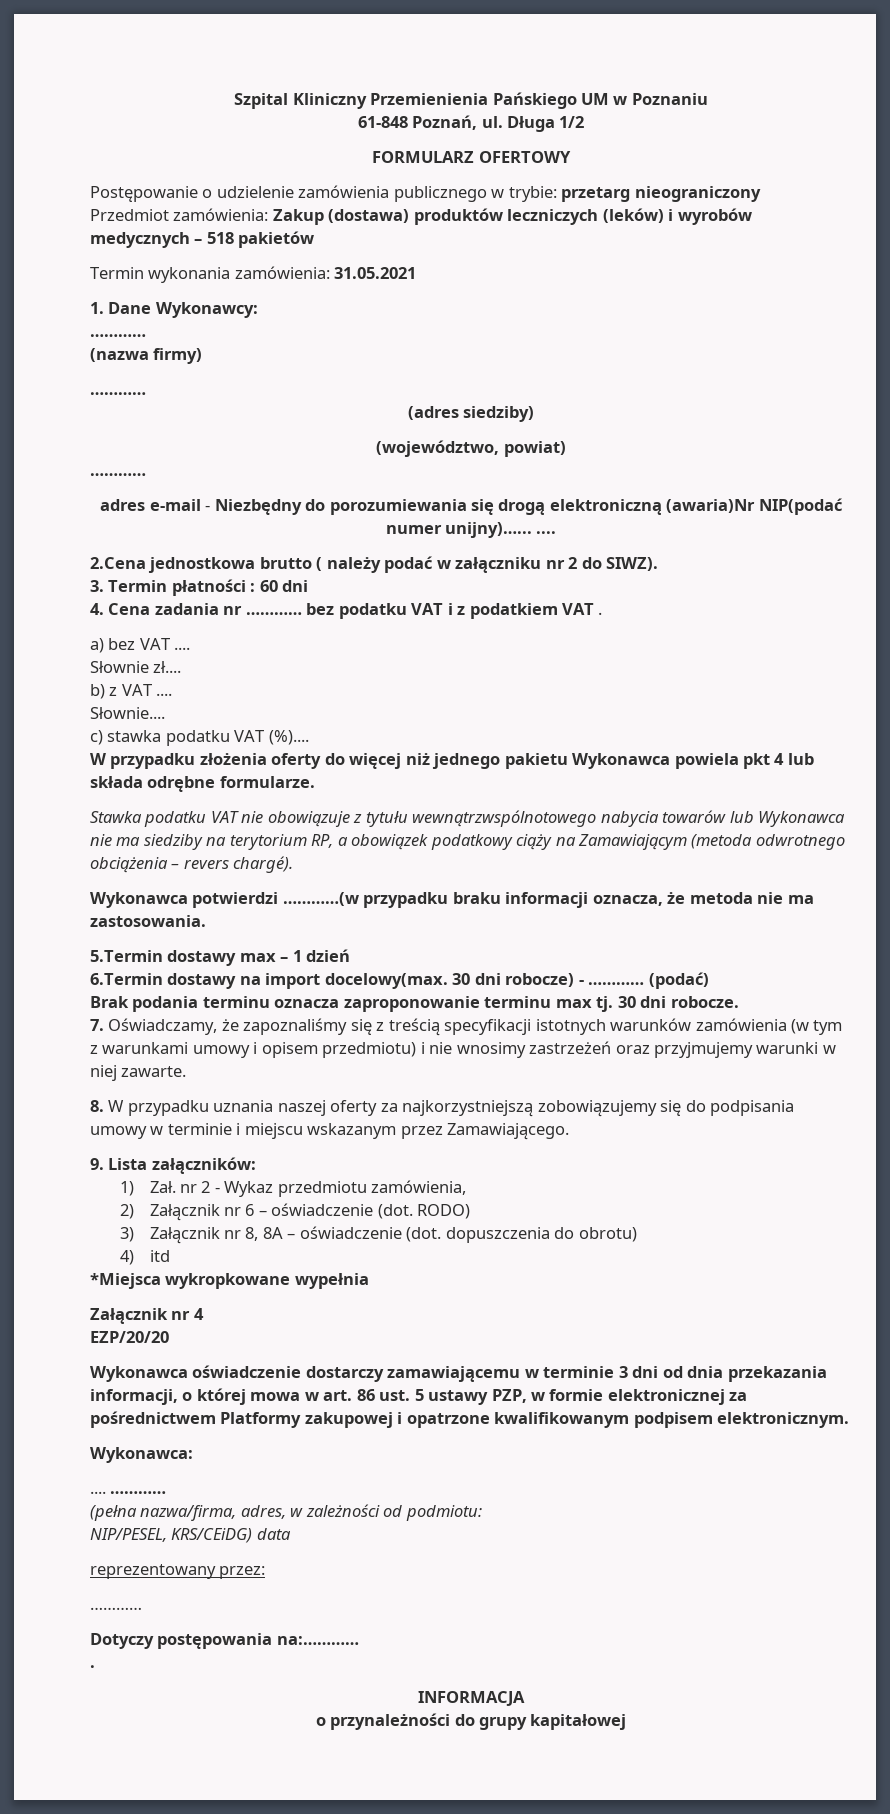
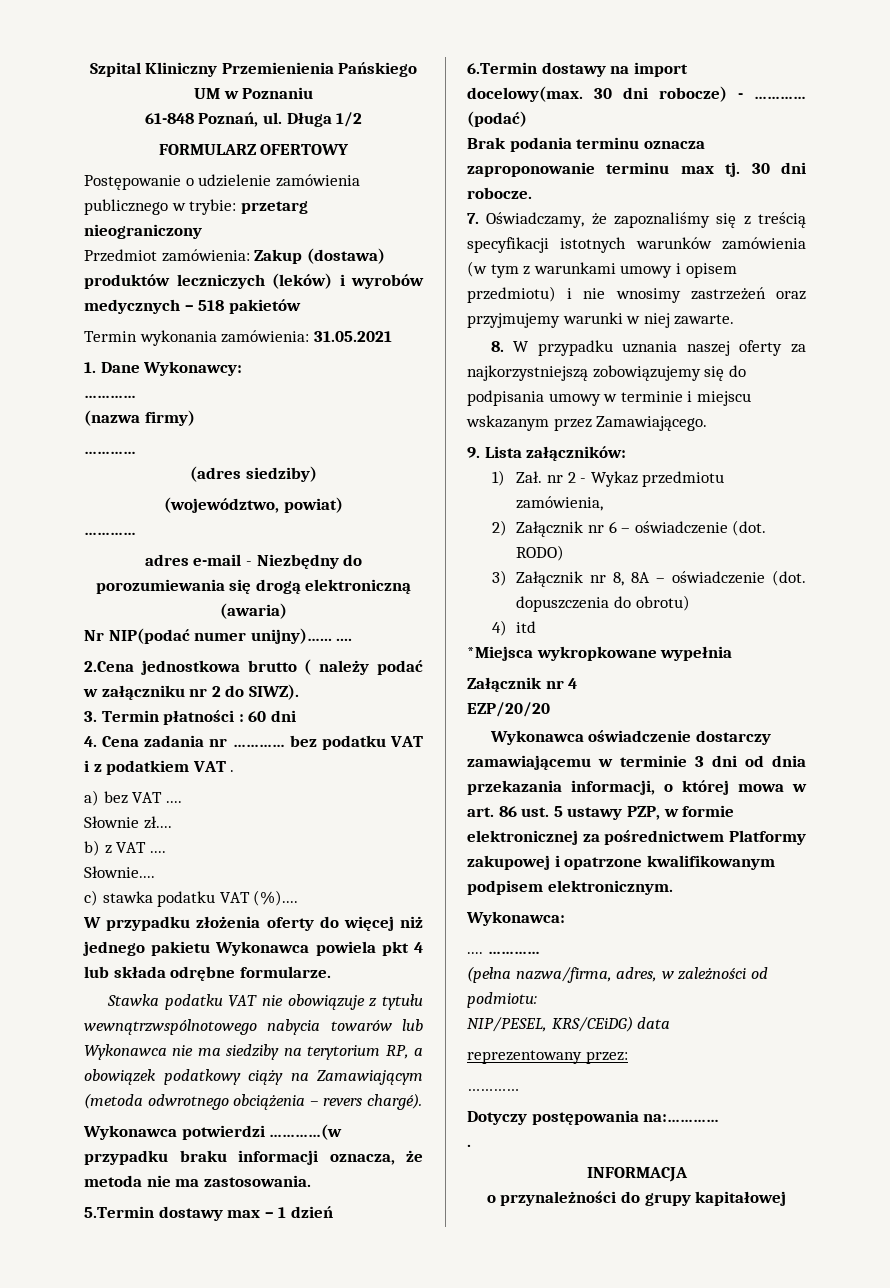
- adres e-mail - Niezbędny do porozumiewania się drogą elektroniczną (awaria)Nr NIP(podać numer unijny)…... ....
+ adres e-mail - Niezbędny do porozumiewania się drogą elektroniczną (awaria)
+ Nr NIP(podać numer unijny)…... ....

